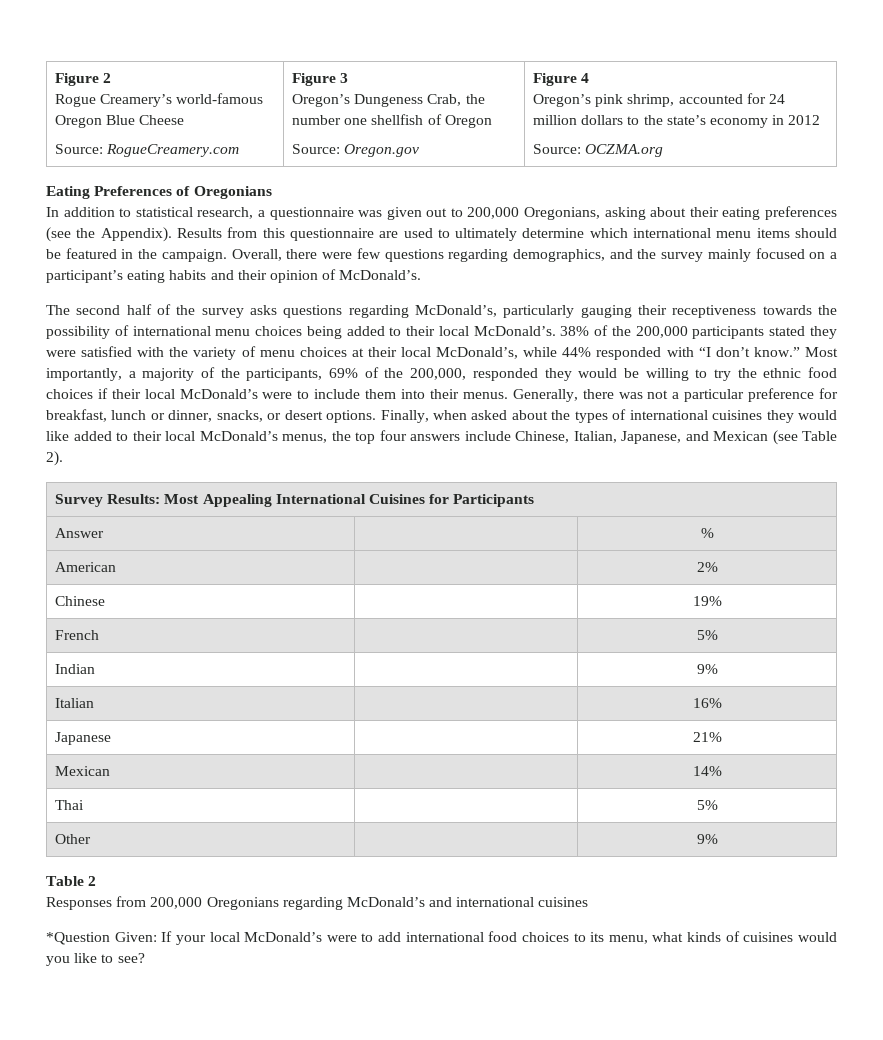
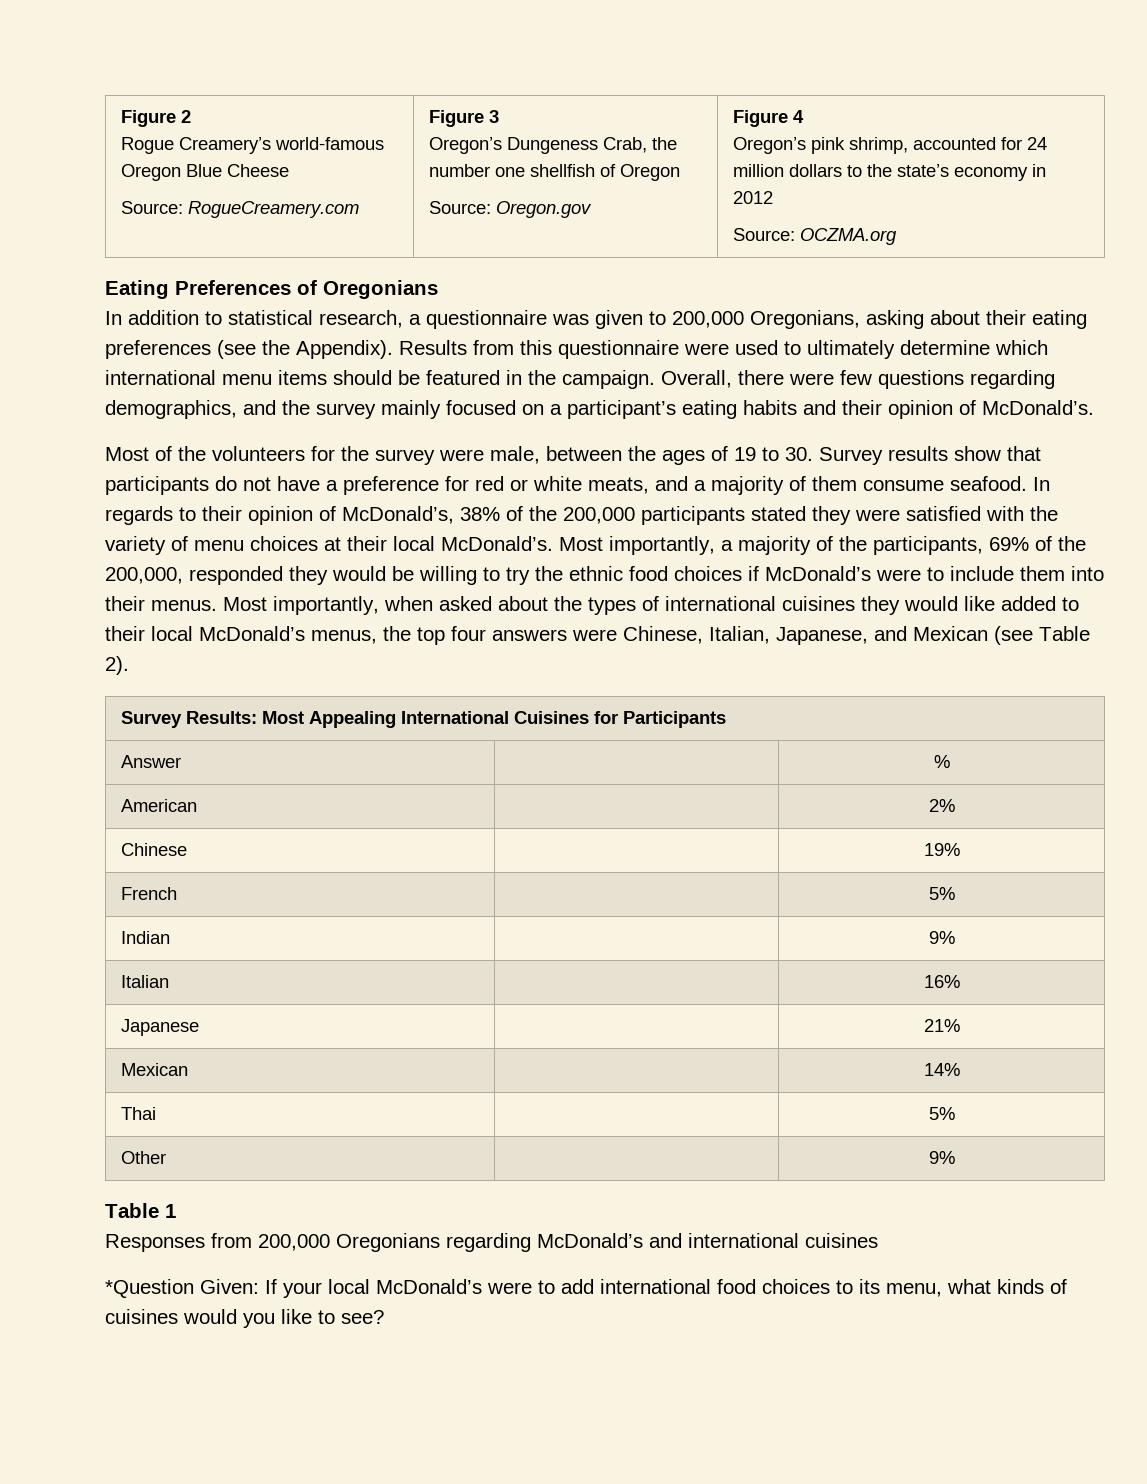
- In addition to statistical research, a questionnaire was given out to 200,000 Oregonians, asking about their eating preferences (see the Appendix).
+ In addition to statistical research, a questionnaire was given to 200,000 Oregonians, asking about their eating preferences (see the Appendix).
- Results from this questionnaire are used to ultimately determine which international menu items should be featured in the campaign.
+ Results from this questionnaire were used to ultimately determine which international menu items should be featured in the campaign.
- The second half of the survey asks questions regarding McDonald’s, particularly gauging their receptiveness towards the possibility of international menu choices being added to their local McDonald’s. 38% of the 200,000 participants stated they were satisfied with the variety of menu choices at their local McDonald’s, while 44% responded with “I don’t know.”
+ Most of the volunteers for the survey were male, between the ages of 19 to 30. Survey results show that participants do not have a preference for red or white meats, and a majority of them consume seafood. In regards to their opinion of McDonald’s, 38% of the 200,000 participants stated they were satisfied with the variety of menu choices at their local McDonald’s.
- Most importantly, a majority of the participants, 69% of the 200,000, responded they would be willing to try the ethnic food choices if their local McDonald’s were to include them into their menus.
+ Most importantly, a majority of the participants, 69% of the 200,000, responded they would be willing to try the ethnic food choices if McDonald’s were to include them into their menus.
- Generally, there was not a particular preference for breakfast, lunch or dinner, snacks, or desert options. Finally, when asked about the types of international cuisines they would like added to their local McDonald’s menus, the top four answers include Chinese, Italian, Japanese, and Mexican (see Table 2).
+ Most importantly, when asked about the types of international cuisines they would like added to their local McDonald’s menus, the top four answers were Chinese, Italian, Japanese, and Mexican (see Table 2).
- Table 2
+ Table 1

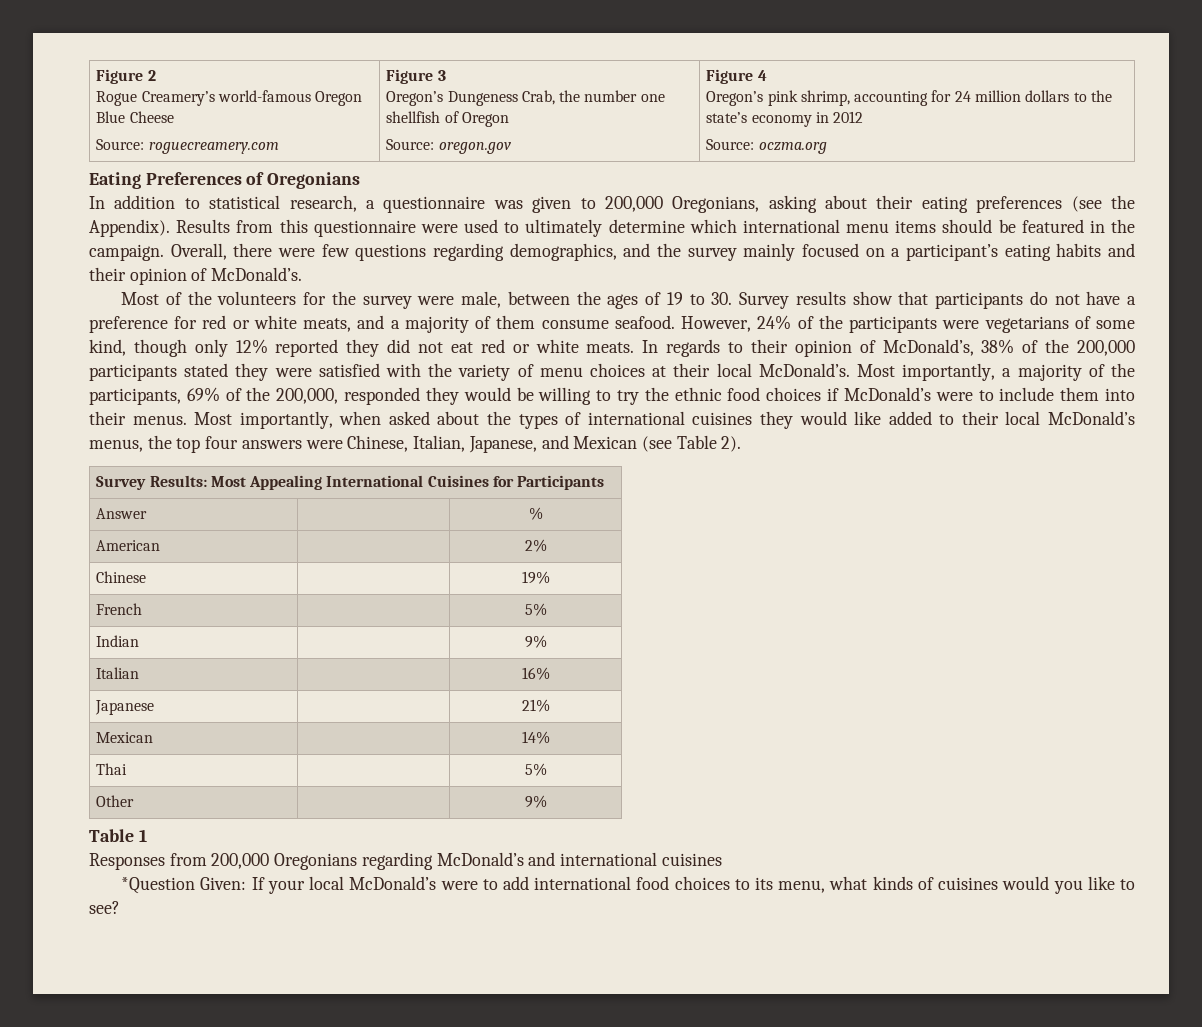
- Source: RogueCreamery.com
+ Source: roguecreamery.com
- Source: Oregon.gov
+ Source: oregon.gov
- Oregon’s pink shrimp, accounted for 24 million dollars to the state’s economy in 2012
+ Oregon’s pink shrimp, accounting for 24 million dollars to the state’s economy in 2012
- Source: OCZMA.org
+ Source: oczma.org
+ However, 24% of the participants were vegetarians of some kind, though only 12% reported they did not eat red or white meats.

